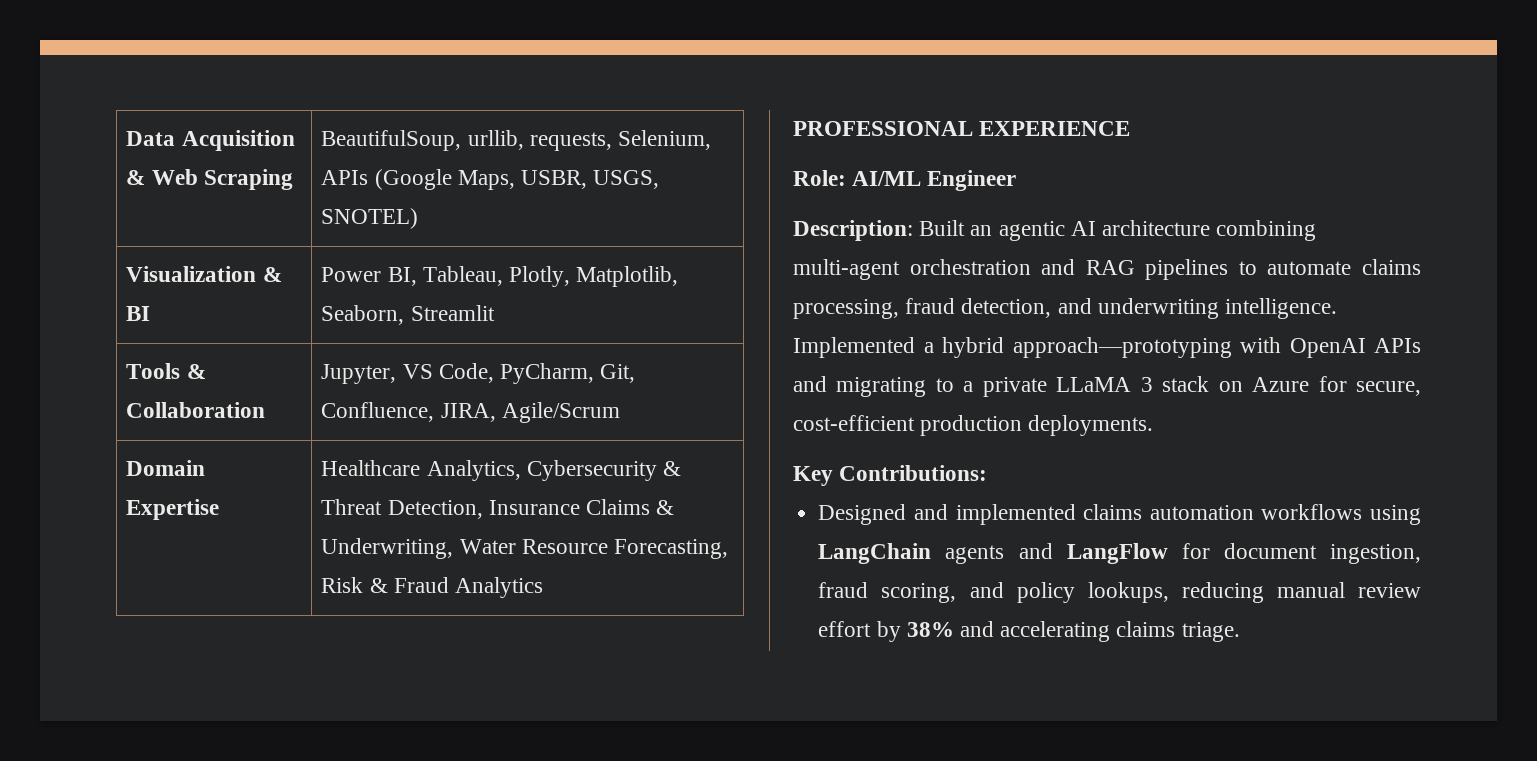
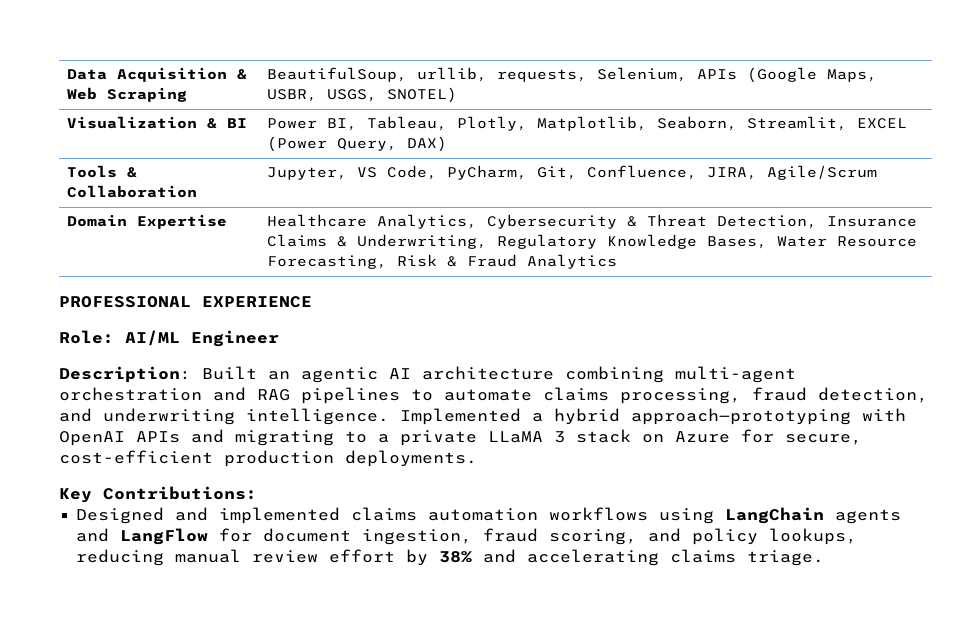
- Visualization & BI | Power BI, Tableau, Plotly, Matplotlib, Seaborn, Streamlit
+ Visualization & BI | Power BI, Tableau, Plotly, Matplotlib, Seaborn, Streamlit, EXCEL (Power Query, DAX)
- Domain Expertise | Healthcare Analytics, Cybersecurity & Threat Detection, Insurance Claims & Underwriting, Water Resource Forecasting, Risk & Fraud Analytics
+ Domain Expertise | Healthcare Analytics, Cybersecurity & Threat Detection, Insurance Claims & Underwriting, Regulatory Knowledge Bases, Water Resource Forecasting, Risk & Fraud Analytics

